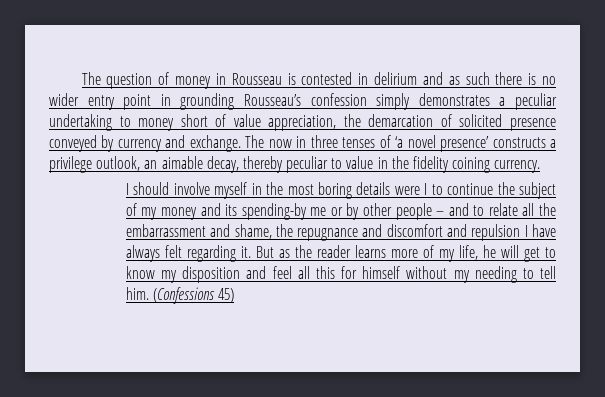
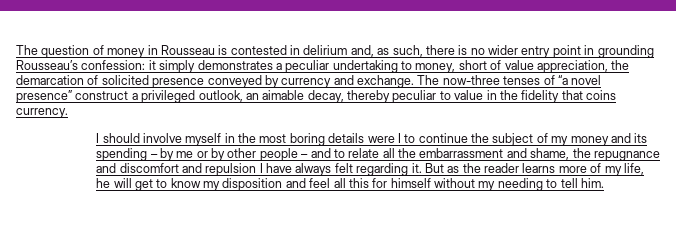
- The question of money in Rousseau is contested in delirium and as such there is no wider entry point in grounding Rousseau’s confession simply demonstrates a peculiar undertaking to money short of value appreciation, the demarcation of solicited presence conveyed by currency and exchange.
+ The question of money in Rousseau is contested in delirium and, as such, there is no wider entry point in grounding Rousseau’s confession: it simply demonstrates a peculiar undertaking to money, short of value appreciation, the demarcation of solicited presence conveyed by currency and exchange.
- The now in three tenses of ‘a novel presence’ constructs a privilege outlook, an aimable decay, thereby peculiar to value in the fidelity coining currency.
+ The now-three tenses of “a novel presence” construct a privileged outlook, an aimable decay, thereby peculiar to value in the fidelity that coins currency.
- I should involve myself in the most boring details were I to continue the subject of my money and its spending-by me or by other people – and to relate all the embarrassment and shame, the repugnance and discomfort and repulsion I have always felt regarding it.
+ I should involve myself in the most boring details were I to continue the subject of my money and its spending – by me or by other people – and to relate all the embarrassment and shame, the repugnance and discomfort and repulsion I have always felt regarding it.
- (Confessions 45)

